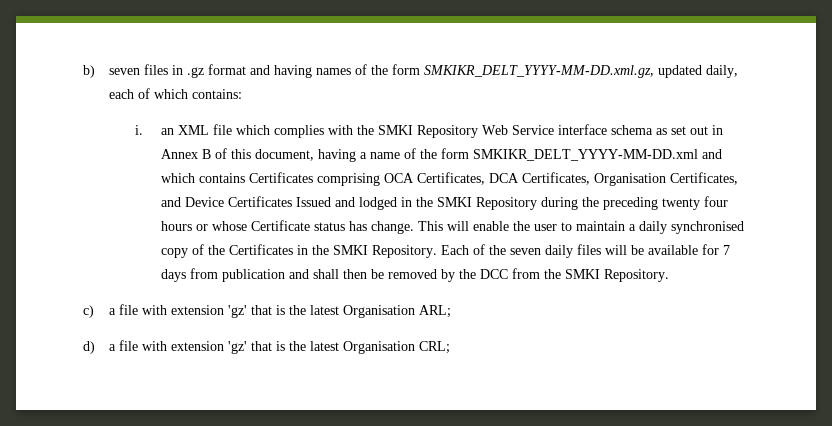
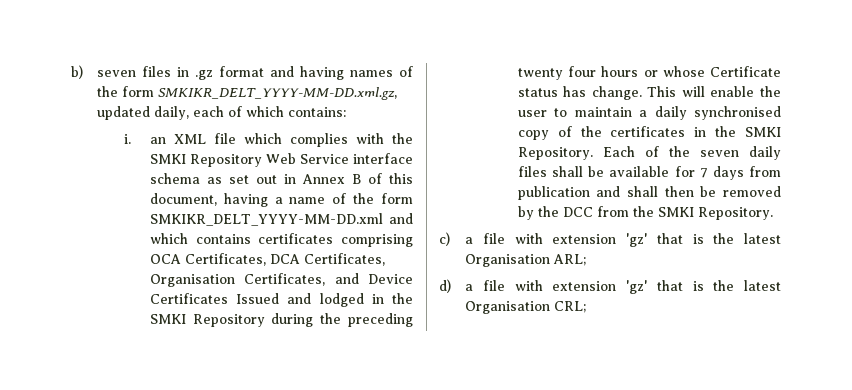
- i. an XML file which complies with the SMKI Repository Web Service interface schema as set out in Annex B of this document, having a name of the form SMKIKR_DELT_YYYY-MM-DD.xml and which contains Certificates comprising OCA Certificates, DCA Certificates, Organisation Certificates, and Device Certificates Issued and lodged in the SMKI Repository during the preceding twenty four hours or whose Certificate status has change.
+ i. an XML file which complies with the SMKI Repository Web Service interface schema as set out in Annex B of this document, having a name of the form SMKIKR_DELT_YYYY-MM-DD.xml and which contains certificates comprising OCA Certificates, DCA Certificates, Organisation Certificates, and Device Certificates Issued and lodged in the SMKI Repository during the preceding twenty four hours or whose Certificate status has change.
- This will enable the user to maintain a daily synchronised copy of the Certificates in the SMKI Repository.
+ This will enable the user to maintain a daily synchronised copy of the certificates in the SMKI Repository.
- Each of the seven daily files will be available for 7 days from publication and shall then be removed by the DCC from the SMKI Repository.
+ Each of the seven daily files shall be available for 7 days from publication and shall then be removed by the DCC from the SMKI Repository.

